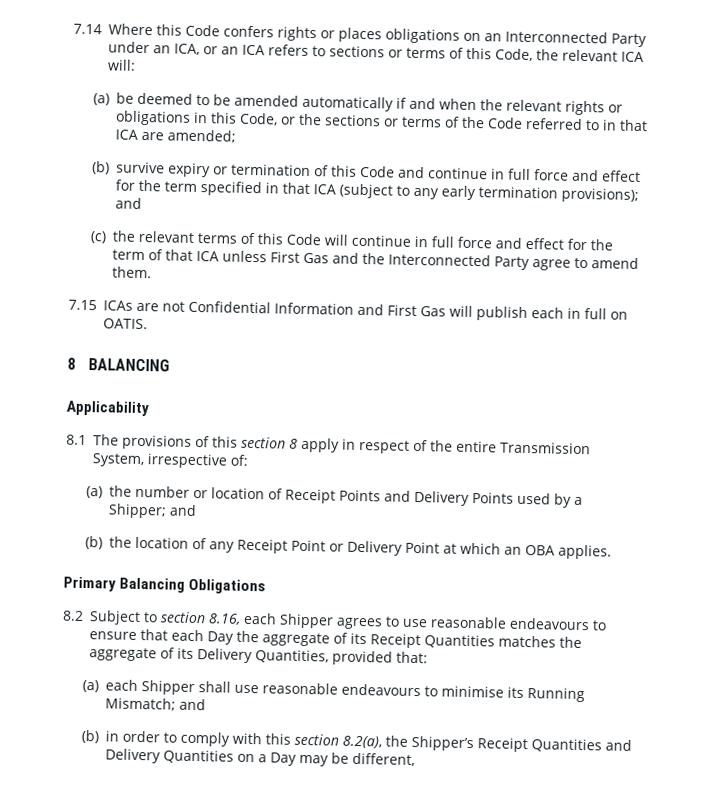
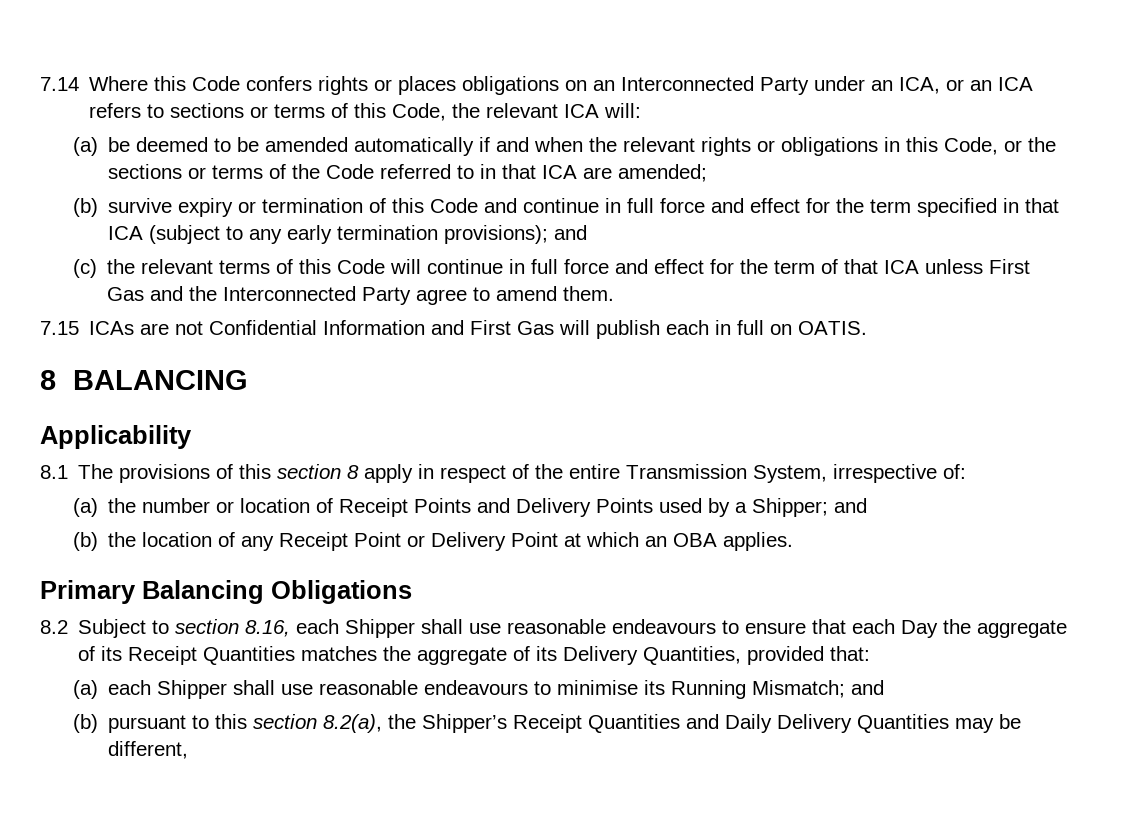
- 8.2 Subject to section 8.16, each Shipper agrees to use reasonable endeavours to ensure that each Day the aggregate of its Receipt Quantities matches the aggregate of its Delivery Quantities, provided that:
+ 8.2 Subject to section 8.16, each Shipper shall use reasonable endeavours to ensure that each Day the aggregate of its Receipt Quantities matches the aggregate of its Delivery Quantities, provided that:
- (b) in order to comply with this section 8.2(a), the Shipper’s Receipt Quantities and Delivery Quantities on a Day may be different,
+ (b) pursuant to this section 8.2(a), the Shipper’s Receipt Quantities and Daily Delivery Quantities may be different,

